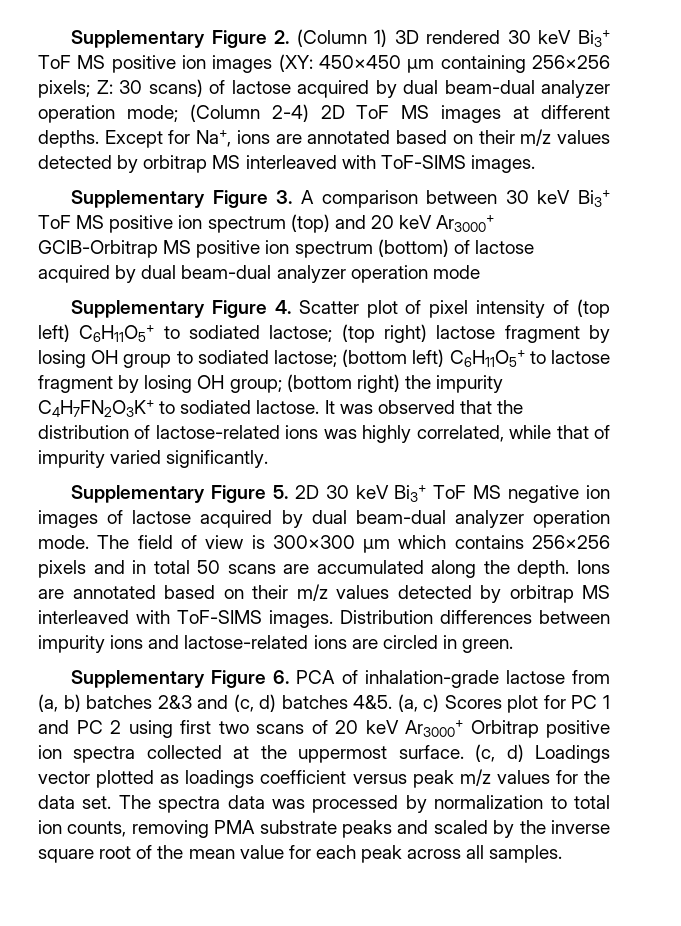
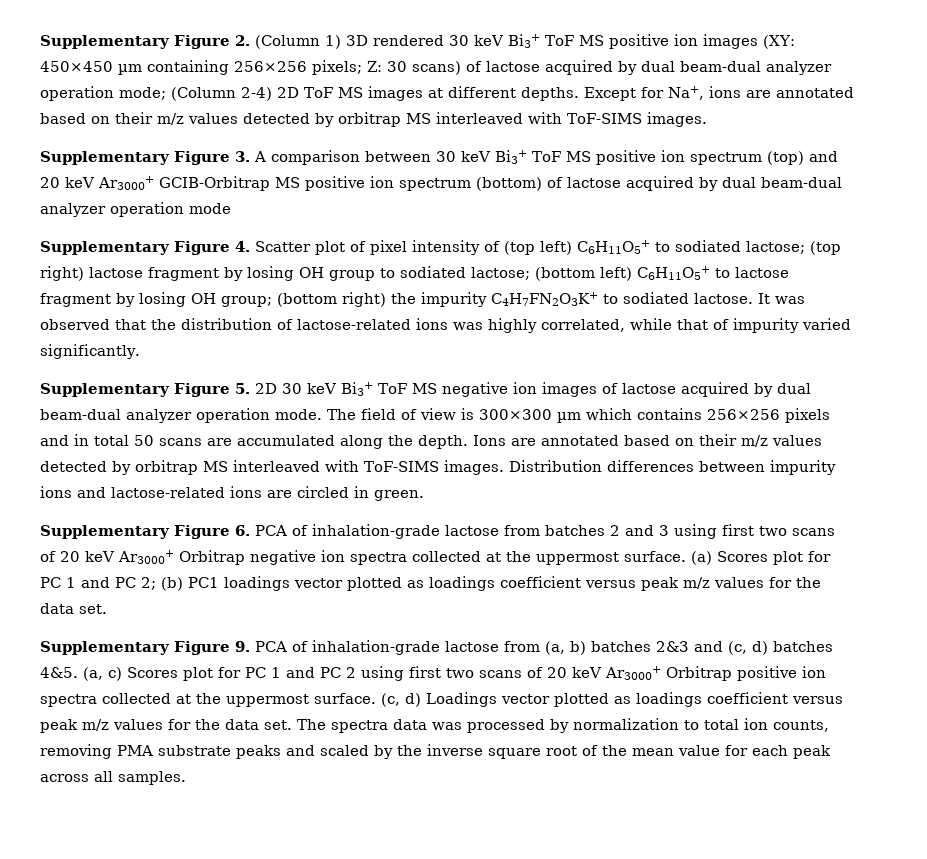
- Supplementary Figure 6. PCA of inhalation-grade lactose from (a, b) batches 2&3 and (c, d) batches 4&5.
+ Supplementary Figure 6. PCA of inhalation-grade lactose from batches 2 and 3 using first two scans of 20 keV Ar3000+ Orbitrap negative ion spectra collected at the uppermost surface. (a) Scores plot for PC 1 and PC 2; (b) PC1 loadings vector plotted as loadings coefficient versus peak m/z values for the data set.
+ Supplementary Figure 9. PCA of inhalation-grade lactose from (a, b) batches 2&3 and (c, d) batches 4&5.

